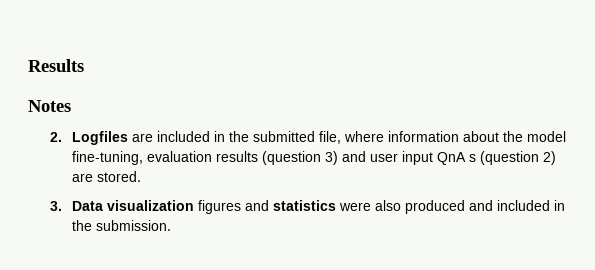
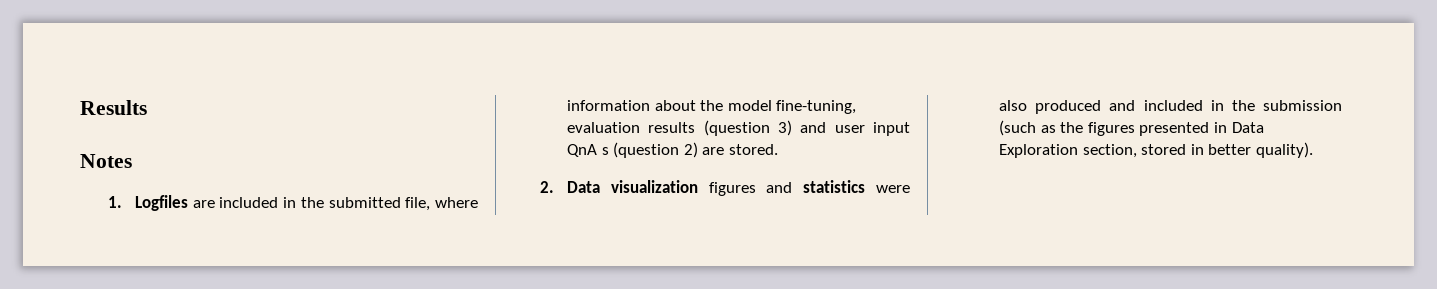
- 2. Logfiles are included in the submitted file, where information about the model fine-tuning, evaluation results (question 3) and user input QnA s (question 2) are stored.
+ 1. Logfiles are included in the submitted file, where information about the model fine-tuning, evaluation results (question 3) and user input QnA s (question 2) are stored.
- 3. Data visualization figures and statistics were also produced and included in the submission.
+ 2. Data visualization figures and statistics were also produced and included in the submission (such as the figures presented in Data Exploration section, stored in better quality).

